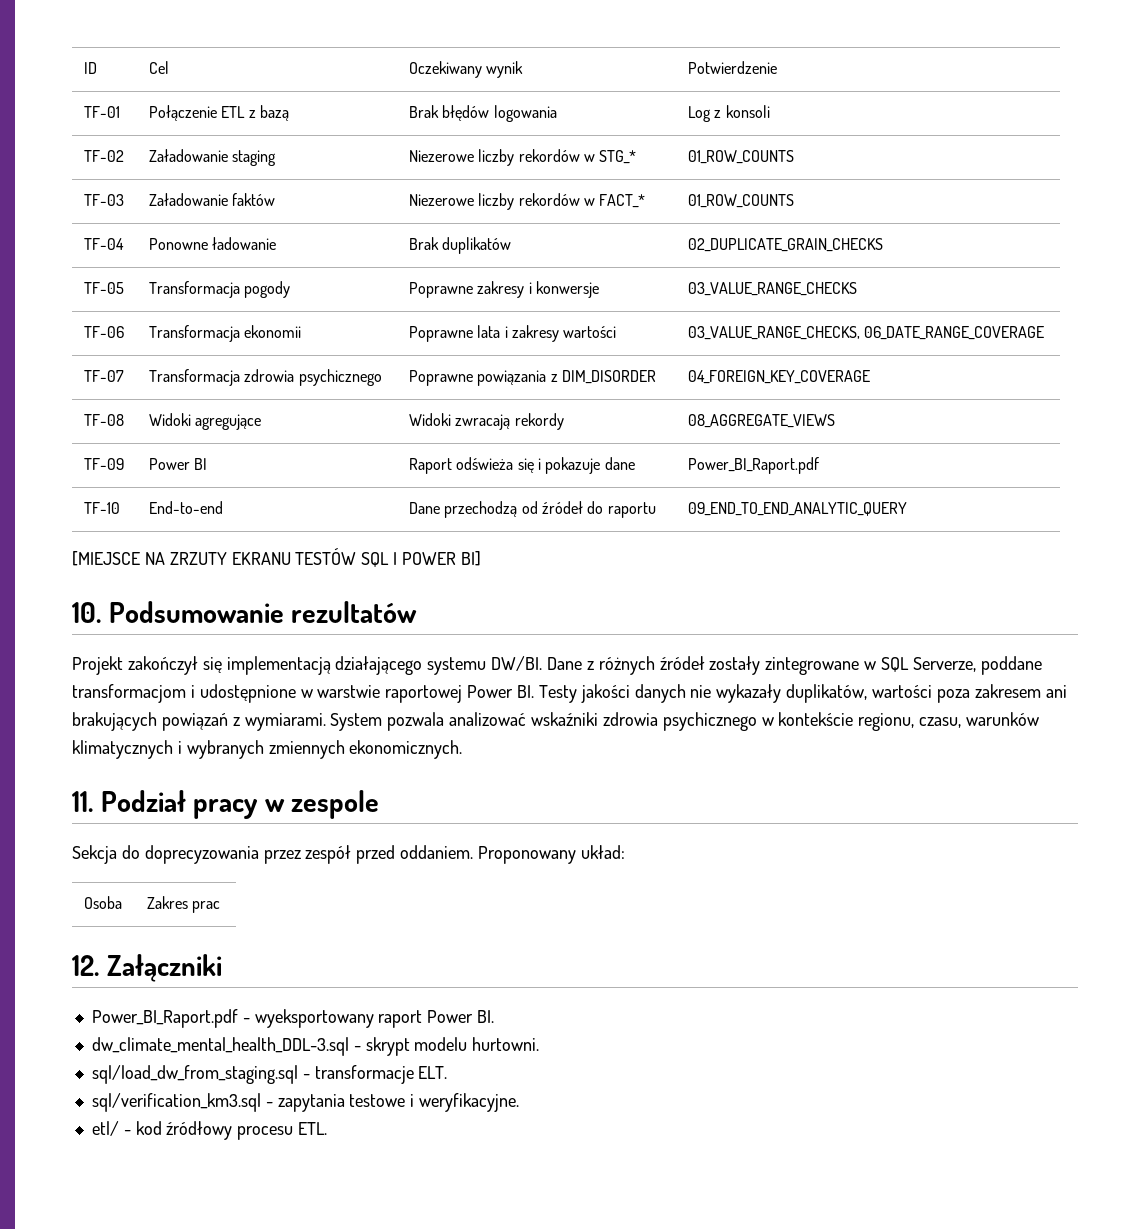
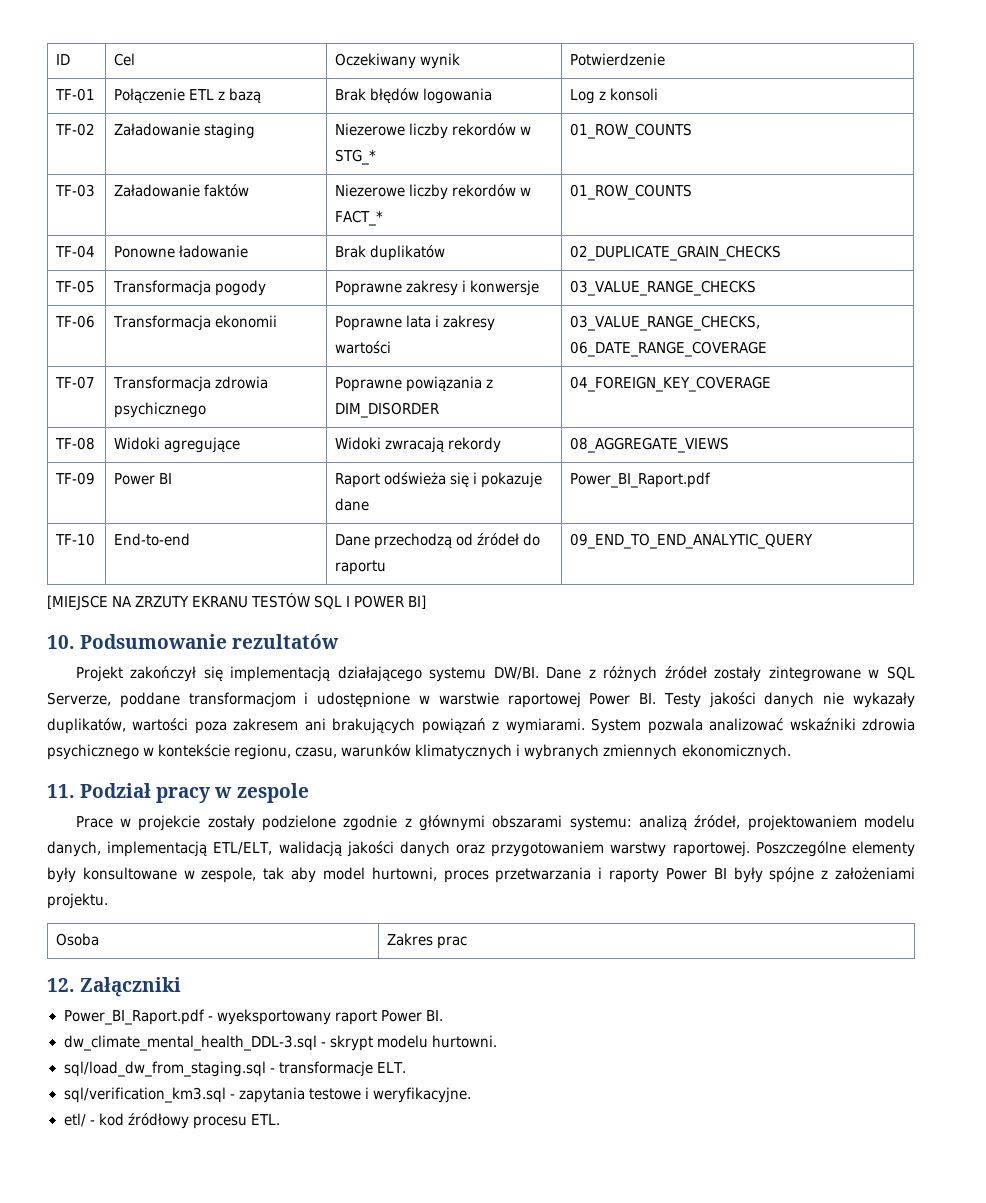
- Sekcja do doprecyzowania przez zespół przed oddaniem. Proponowany układ:
+ Prace w projekcie zostały podzielone zgodnie z głównymi obszarami systemu: analizą źródeł, projektowaniem modelu danych, implementacją ETL/ELT, walidacją jakości danych oraz przygotowaniem warstwy raportowej. Poszczególne elementy były konsultowane w zespole, tak aby model hurtowni, proces przetwarzania i raporty Power BI były spójne z założeniami projektu.

